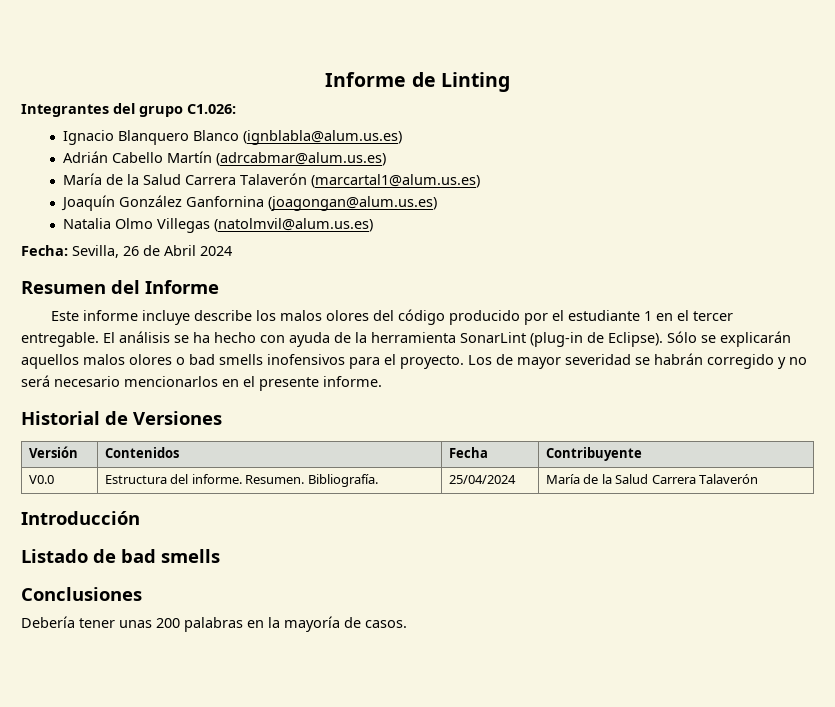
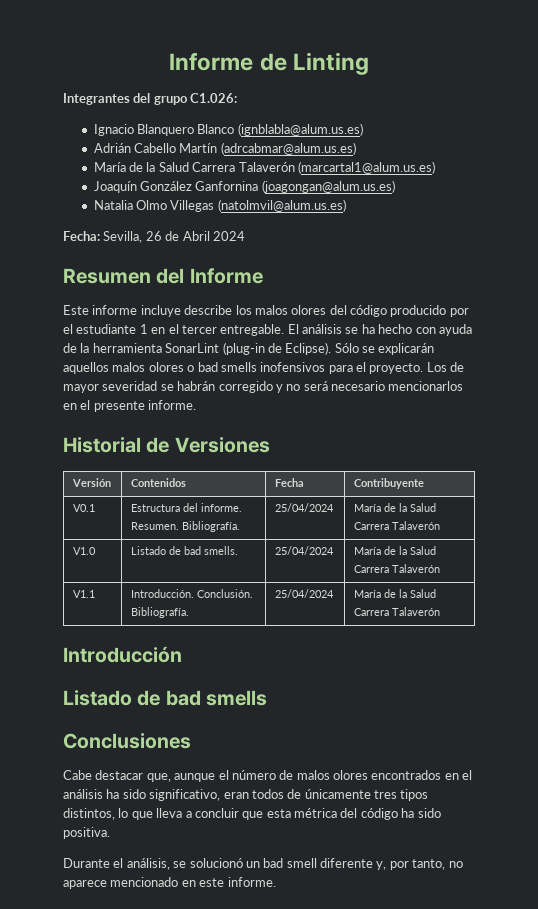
- V0.0 | Estructura del informe. Resumen. Bibliografía. | 25/04/2024 | María de la Salud Carrera Talaverón
+ V0.1 | Estructura del informe. Resumen. Bibliografía. | 25/04/2024 | María de la Salud Carrera Talaverón
+ V1.0 | Listado de bad smells. | 25/04/2024 | María de la Salud Carrera Talaverón
+ V1.1 | Introducción. Conclusión. Bibliografía. | 25/04/2024 | María de la Salud Carrera Talaverón
- Debería tener unas 200 palabras en la mayoría de casos.
+ Cabe destacar que, aunque el número de malos olores encontrados en el análisis ha sido significativo, eran todos de únicamente tres tipos distintos, lo que lleva a concluir que esta métrica del código ha sido positiva.
+ Durante el análisis, se solucionó un bad smell diferente y, por tanto, no aparece mencionado en este informe.

